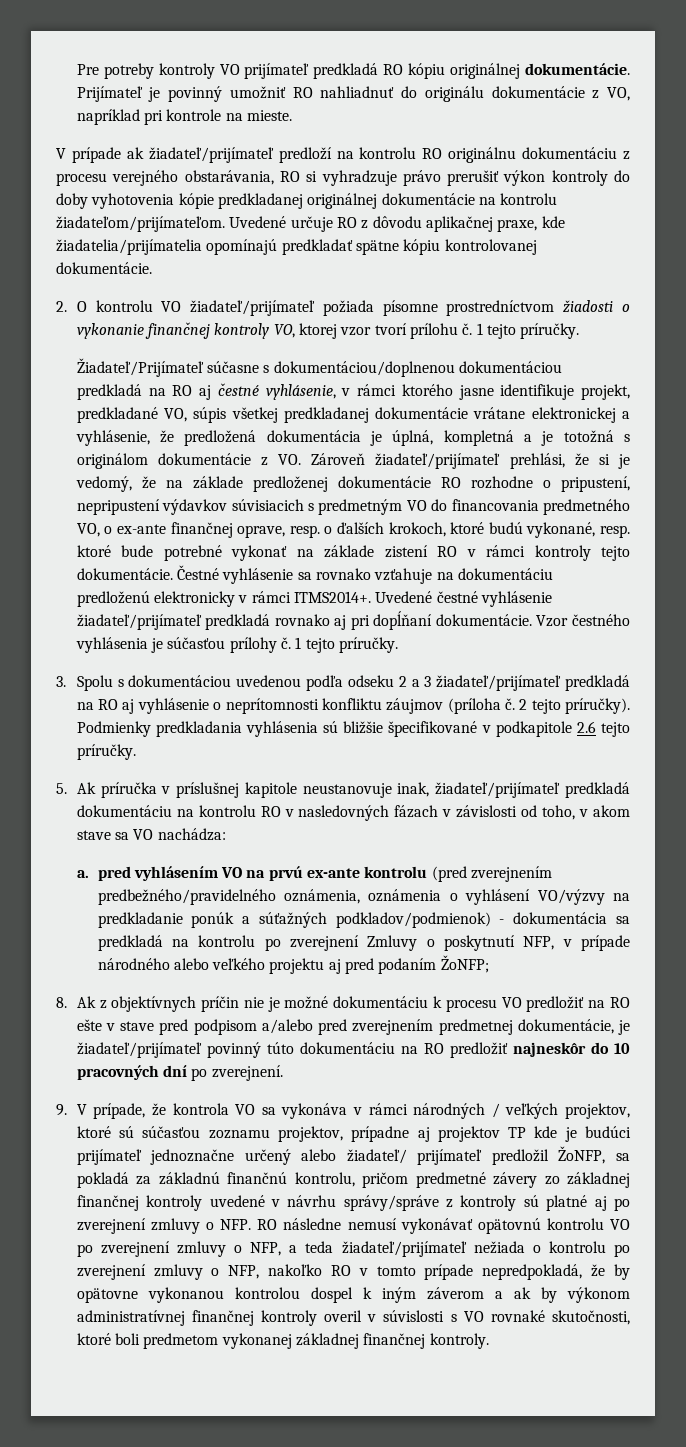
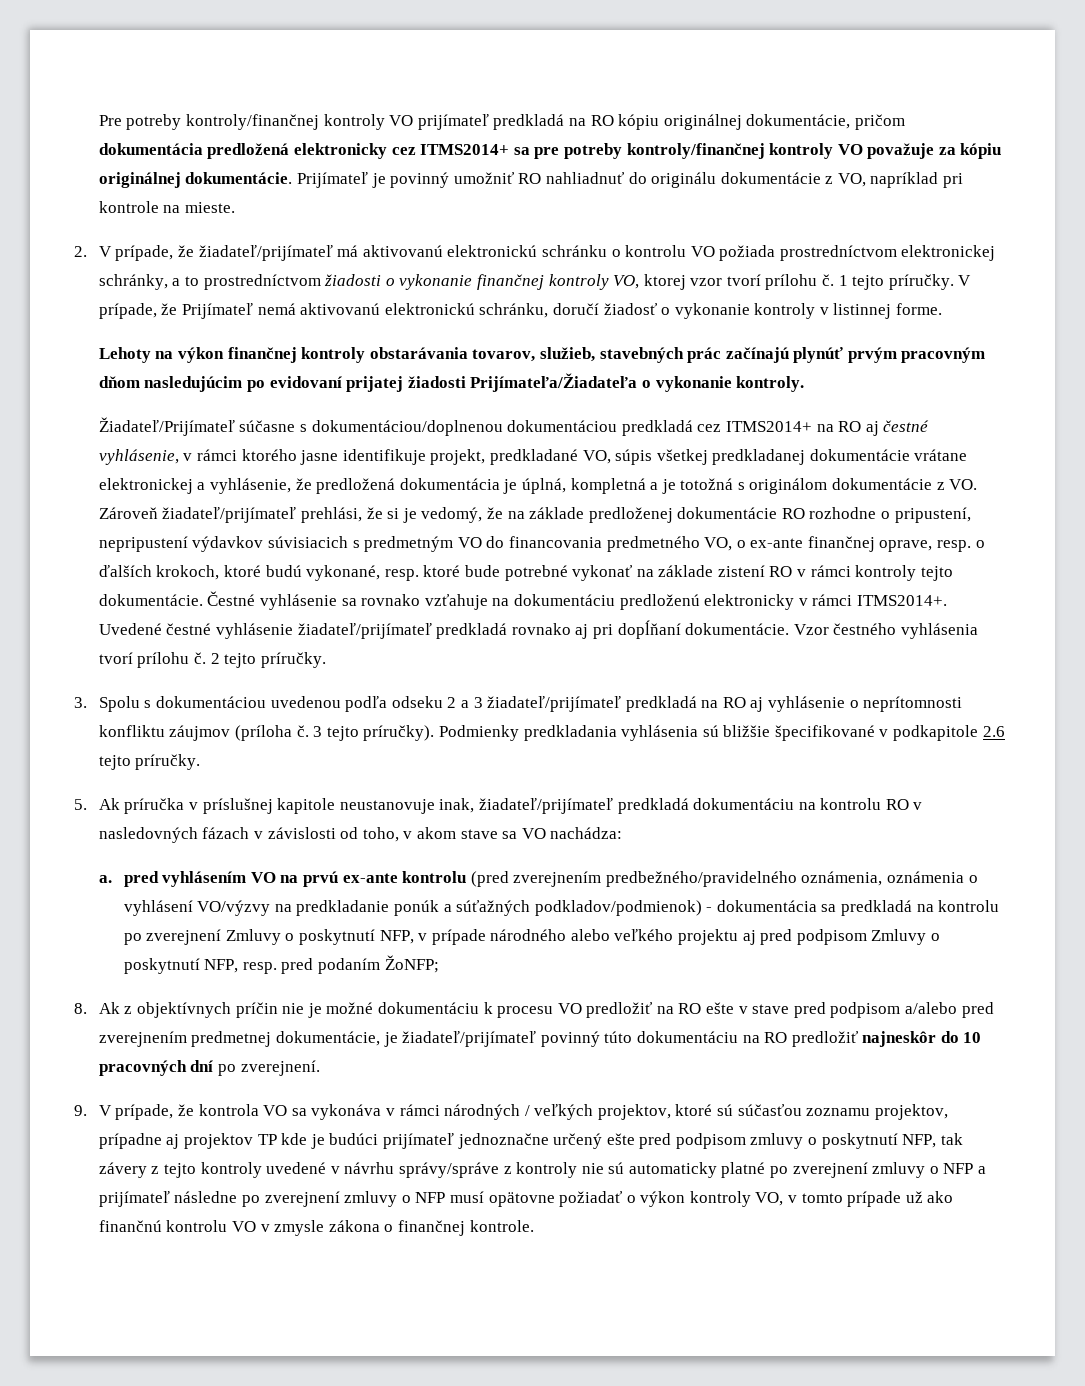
- Pre potreby kontroly VO prijímateľ predkladá RO kópiu originálnej dokumentácie.
+ Pre potreby kontroly/finančnej kontroly VO prijímateľ predkladá na RO kópiu originálnej dokumentácie, pričom dokumentácia predložená elektronicky cez ITMS2014+ sa pre potreby kontroly/finančnej kontroly VO považuje za kópiu originálnej dokumentácie.
- V prípade ak žiadateľ/prijímateľ predloží na kontrolu RO originálnu dokumentáciu z procesu verejného obstarávania, RO si vyhradzuje právo prerušiť výkon kontroly do doby vyhotovenia kópie predkladanej originálnej dokumentácie na kontrolu žiadateľom/prijímateľom. Uvedené určuje RO z dôvodu aplikačnej praxe, kde žiadatelia/prijímatelia opomínajú predkladať spätne kópiu kontrolovanej dokumentácie.
- 2. O kontrolu VO žiadateľ/prijímateľ požiada písomne prostredníctvom žiadosti o vykonanie finančnej kontroly VO, ktorej vzor tvorí prílohu č.
+ 2. V prípade, že žiadateľ/prijímateľ má aktivovanú elektronickú schránku o kontrolu VO požiada prostredníctvom elektronickej schránky, a to prostredníctvom žiadosti o vykonanie finančnej kontroly VO, ktorej vzor tvorí prílohu č.
+ V prípade, že Prijímateľ nemá aktivovanú elektronickú schránku, doručí žiadosť o vykonanie kontroly v listinnej forme.
+ Lehoty na výkon finančnej kontroly obstarávania tovarov, služieb, stavebných prác začínajú plynúť prvým pracovným dňom nasledujúcim po evidovaní prijatej žiadosti Prijímateľa/Žiadateľa o vykonanie kontroly.
- Žiadateľ/Prijímateľ súčasne s dokumentáciou/doplnenou dokumentáciou predkladá na RO aj čestné vyhlásenie, v rámci ktorého jasne identifikuje projekt, predkladané VO, súpis všetkej predkladanej dokumentácie vrátane elektronickej a vyhlásenie, že predložená dokumentácia je úplná, kompletná a je totožná s originálom dokumentácie z VO. Zároveň žiadateľ/prijímateľ prehlási, že si je vedomý, že na základe predloženej dokumentácie RO rozhodne o pripustení, nepripustení výdavkov súvisiacich s predmetným VO do financovania predmetného VO, o ex-ante finančnej oprave, resp. o ďalších krokoch, ktoré budú vykonané, resp. ktoré bude potrebné vykonať na základe zistení RO v rámci kontroly tejto dokumentácie.
+ Žiadateľ/Prijímateľ súčasne s dokumentáciou/doplnenou dokumentáciou predkladá cez ITMS2014+ na RO aj čestné vyhlásenie, v rámci ktorého jasne identifikuje projekt, predkladané VO, súpis všetkej predkladanej dokumentácie vrátane elektronickej a vyhlásenie, že predložená dokumentácia je úplná, kompletná a je totožná s originálom dokumentácie z VO. Zároveň žiadateľ/prijímateľ prehlási, že si je vedomý, že na základe predloženej dokumentácie RO rozhodne o pripustení, nepripustení výdavkov súvisiacich s predmetným VO do financovania predmetného VO, o ex-ante finančnej oprave, resp. o ďalších krokoch, ktoré budú vykonané, resp. ktoré bude potrebné vykonať na základe zistení RO v rámci kontroly tejto dokumentácie.
- Vzor čestného vyhlásenia je súčasťou prílohy č. 1 tejto príručky.
+ Vzor čestného vyhlásenia tvorí prílohu č. 2 tejto príručky.
- 2 tejto príručky).
+ 3 tejto príručky).
- a. pred vyhlásením VO na prvú ex-ante kontrolu (pred zverejnením predbežného/pravidelného oznámenia, oznámenia o vyhlásení VO/výzvy na predkladanie ponúk a súťažných podkladov/podmienok) - dokumentácia sa predkladá na kontrolu po zverejnení Zmluvy o poskytnutí NFP, v prípade národného alebo veľkého projektu aj pred podaním ŽoNFP;
+ a. pred vyhlásením VO na prvú ex-ante kontrolu (pred zverejnením predbežného/pravidelného oznámenia, oznámenia o vyhlásení VO/výzvy na predkladanie ponúk a súťažných podkladov/podmienok) - dokumentácia sa predkladá na kontrolu po zverejnení Zmluvy o poskytnutí NFP, v prípade národného alebo veľkého projektu aj pred podpisom Zmluvy o poskytnutí NFP, resp. pred podaním ŽoNFP;
- 9. V prípade, že kontrola VO sa vykonáva v rámci národných / veľkých projektov, ktoré sú súčasťou zoznamu projektov, prípadne aj projektov TP kde je budúci prijímateľ jednoznačne určený alebo žiadateľ/ prijímateľ predložil ŽoNFP, sa pokladá za základnú finančnú kontrolu, pričom predmetné závery zo základnej finančnej kontroly uvedené v návrhu správy/správe z kontroly sú platné aj po zverejnení zmluvy o NFP. RO následne nemusí vykonávať opätovnú kontrolu VO po zverejnení zmluvy o NFP, a teda žiadateľ/prijímateľ nežiada o kontrolu po zverejnení zmluvy o NFP, nakoľko RO v tomto prípade nepredpokladá, že by opätovne vykonanou kontrolou dospel k iným záverom a ak by výkonom administratívnej finančnej kontroly overil v súvislosti s VO rovnaké skutočnosti, ktoré boli predmetom vykonanej základnej finančnej kontroly.
+ 9. V prípade, že kontrola VO sa vykonáva v rámci národných / veľkých projektov, ktoré sú súčasťou zoznamu projektov, prípadne aj projektov TP kde je budúci prijímateľ jednoznačne určený ešte pred podpisom zmluvy o poskytnutí NFP, tak závery z tejto kontroly uvedené v návrhu správy/správe z kontroly nie sú automaticky platné po zverejnení zmluvy o NFP a prijímateľ následne po zverejnení zmluvy o NFP musí opätovne požiadať o výkon kontroly VO, v tomto prípade už ako finančnú kontrolu VO v zmysle zákona o finančnej kontrole.

